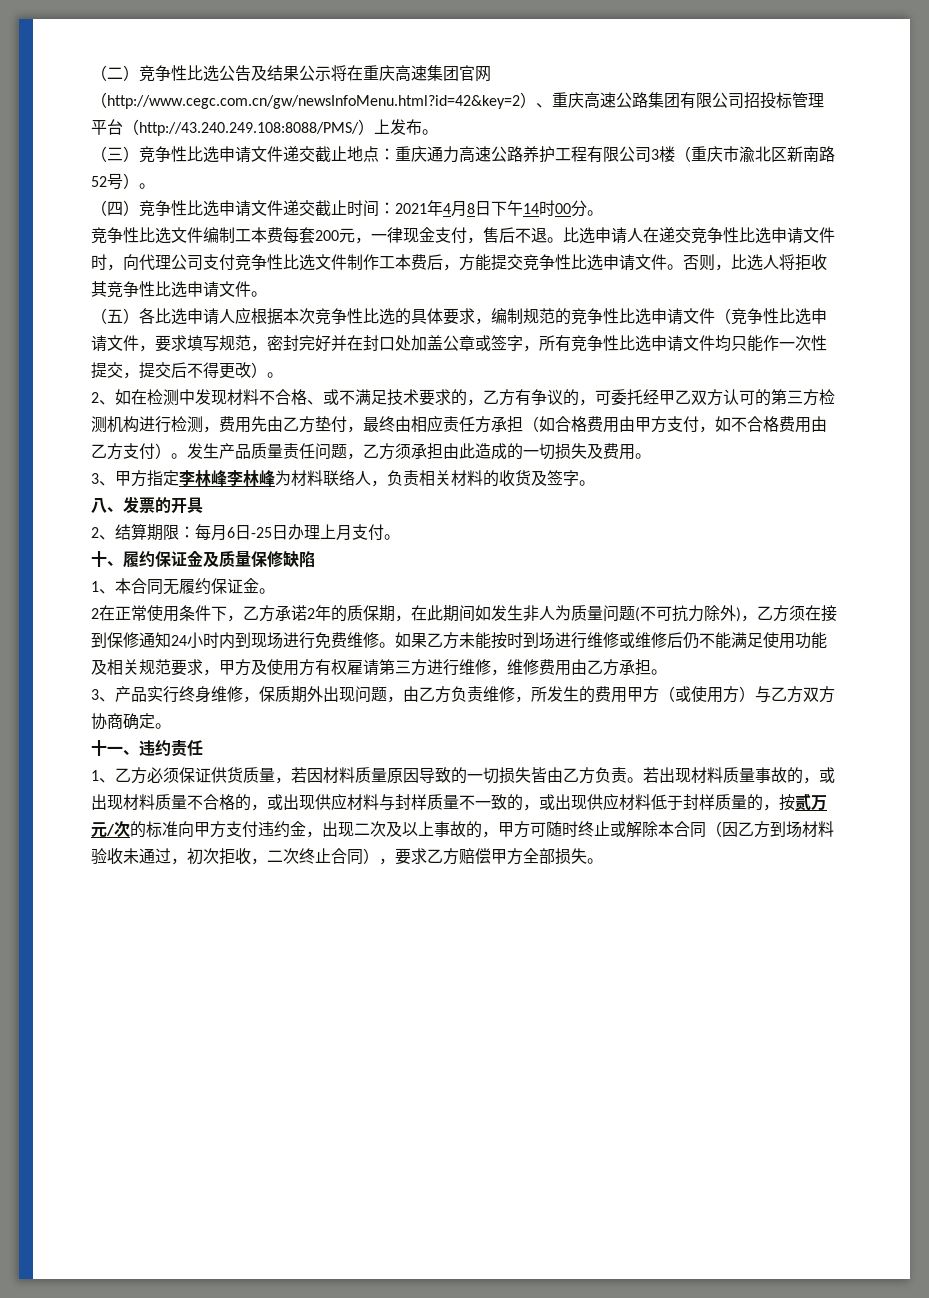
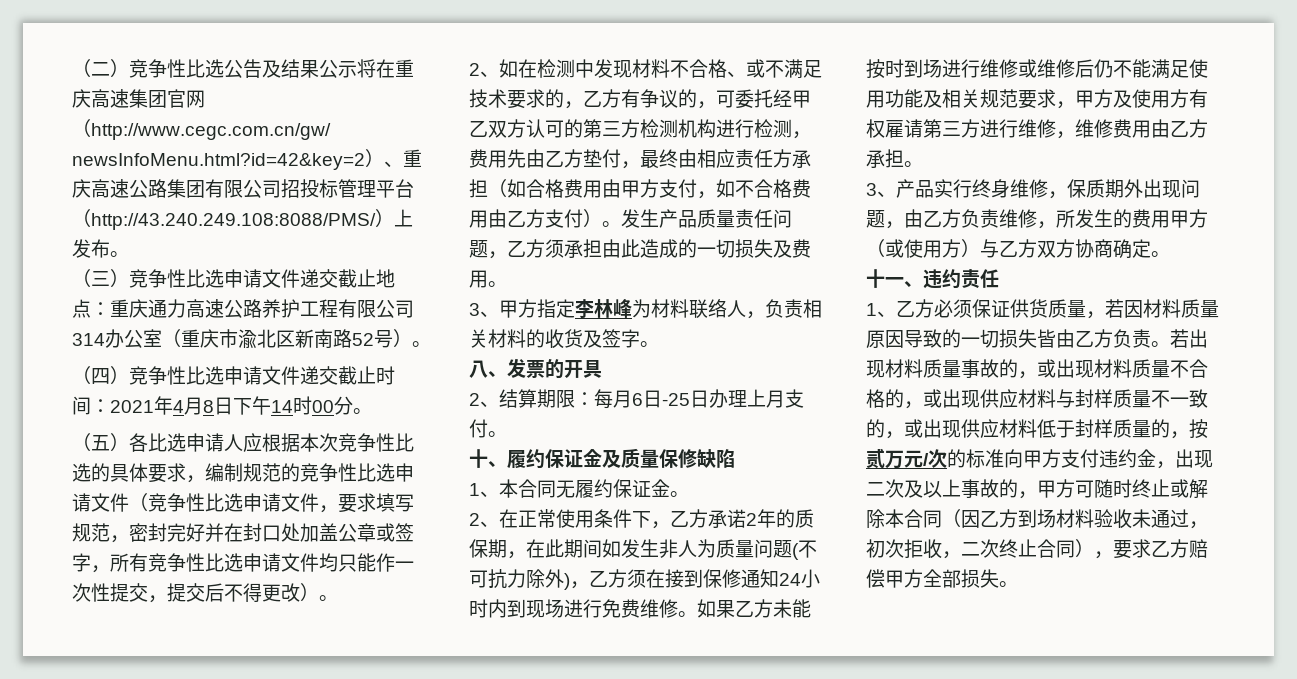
- （三）竞争性比选申请文件递交截止地点：重庆通力高速公路养护工程有限公司3楼（重庆市渝北区新南路52号）。
+ （三）竞争性比选申请文件递交截止地点：重庆通力高速公路养护工程有限公司314办公室（重庆市渝北区新南路52号）。
- 竞争性比选文件编制工本费每套200元，一律现金支付，售后不退。比选申请人在递交竞争性比选申请文件时，向代理公司支付竞争性比选文件制作工本费后，方能提交竞争性比选申请文件。否则，比选人将拒收其竞争性比选申请文件。
- 3、甲方指定李林峰李林峰为材料联络人，负责相关材料的收货及签字。
+ 3、甲方指定李林峰为材料联络人，负责相关材料的收货及签字。
- 2在正常使用条件下，乙方承诺2年的质保期，在此期间如发生非人为质量问题(不可抗力除外)，乙方须在接到保修通知24小时内到现场进行免费维修。
+ 2、在正常使用条件下，乙方承诺2年的质保期，在此期间如发生非人为质量问题(不可抗力除外)，乙方须在接到保修通知24小时内到现场进行免费维修。

